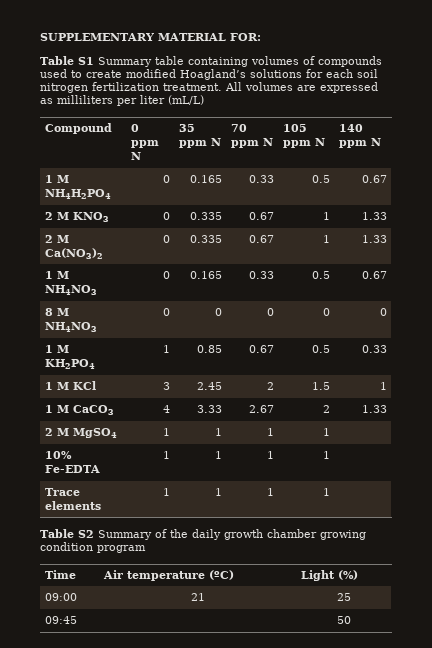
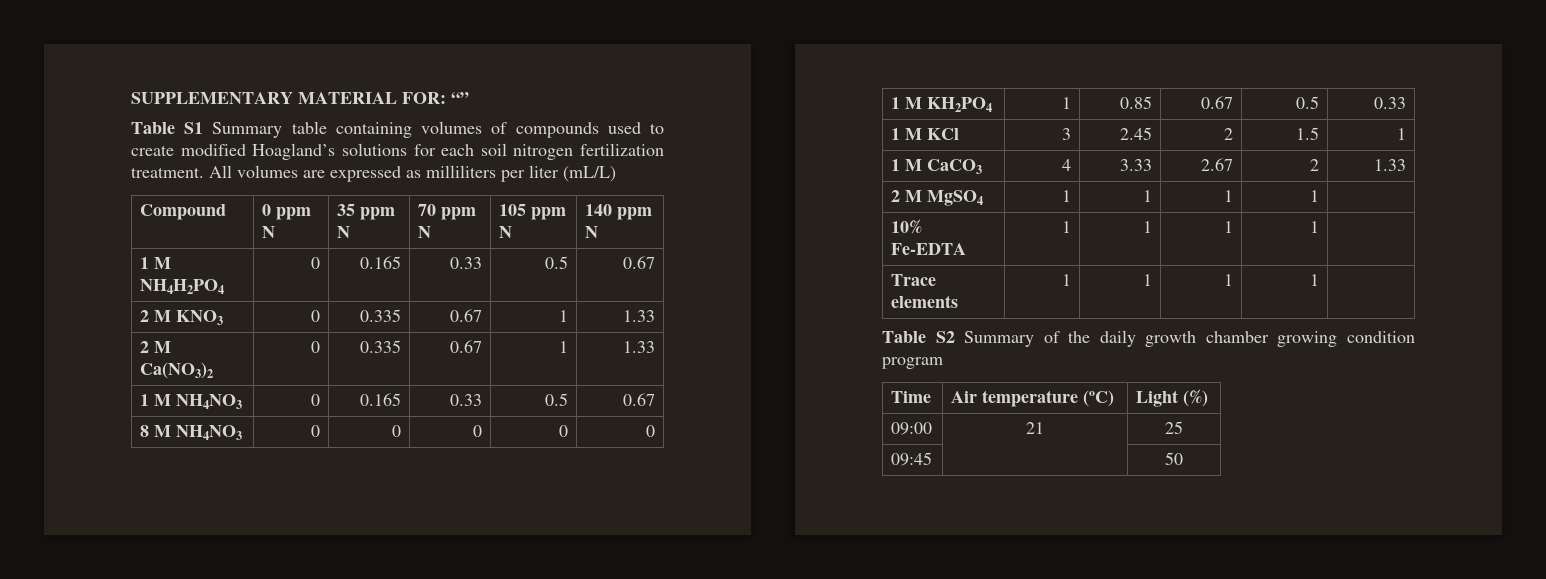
- SUPPLEMENTARY MATERIAL FOR:
+ SUPPLEMENTARY MATERIAL FOR: “”

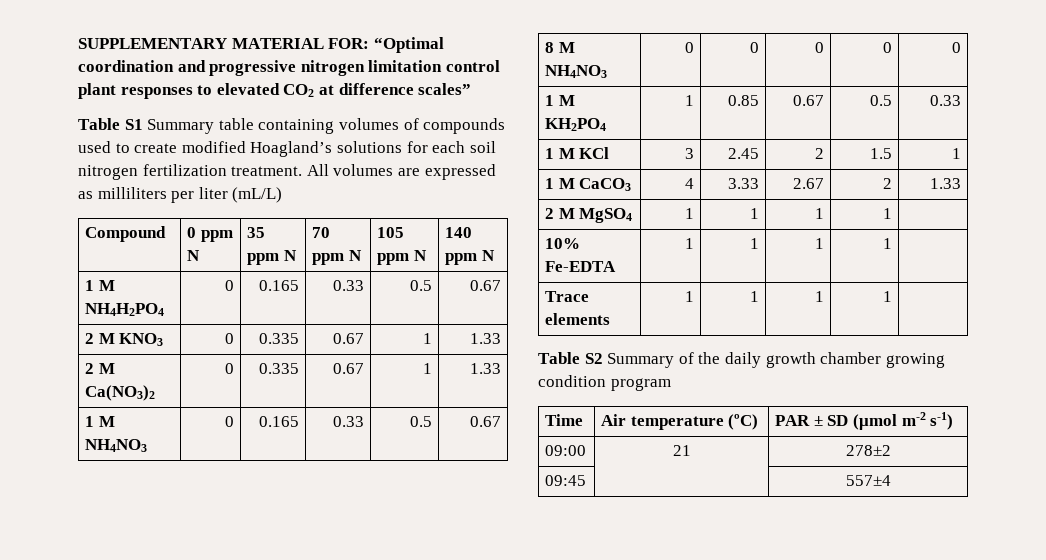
- SUPPLEMENTARY MATERIAL FOR: “”
+ SUPPLEMENTARY MATERIAL FOR: “Optimal coordination and progressive nitrogen limitation control plant responses to elevated CO2 at difference scales”
- Time | Air temperature (ºC) | Light (%)
+ Time | Air temperature (ºC) | PAR ± SD (μmol m-2 s-1)
- 09:00 | 21 | 25
+ 09:00 | 21 | 278±2
- 09:45 | | 50
+ 09:45 | | 557±4

